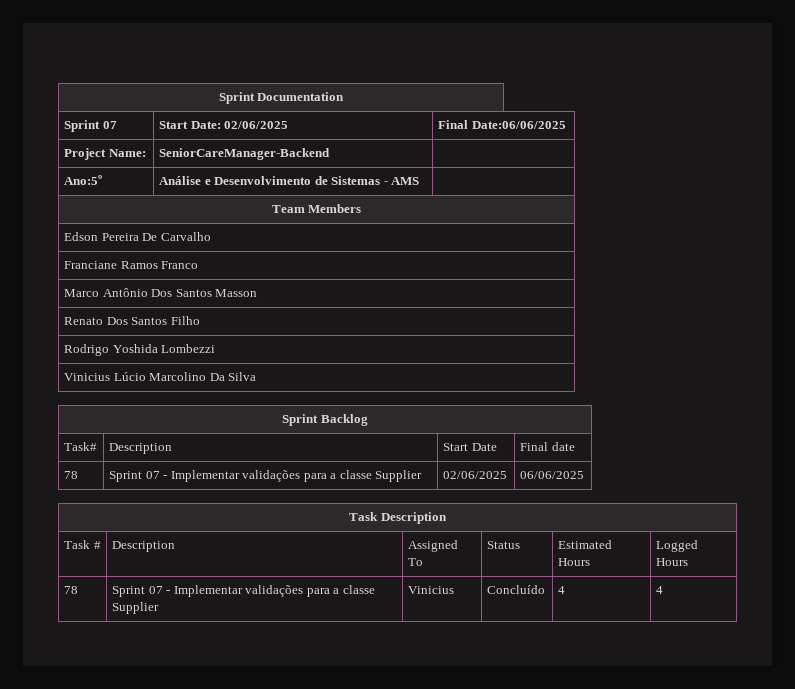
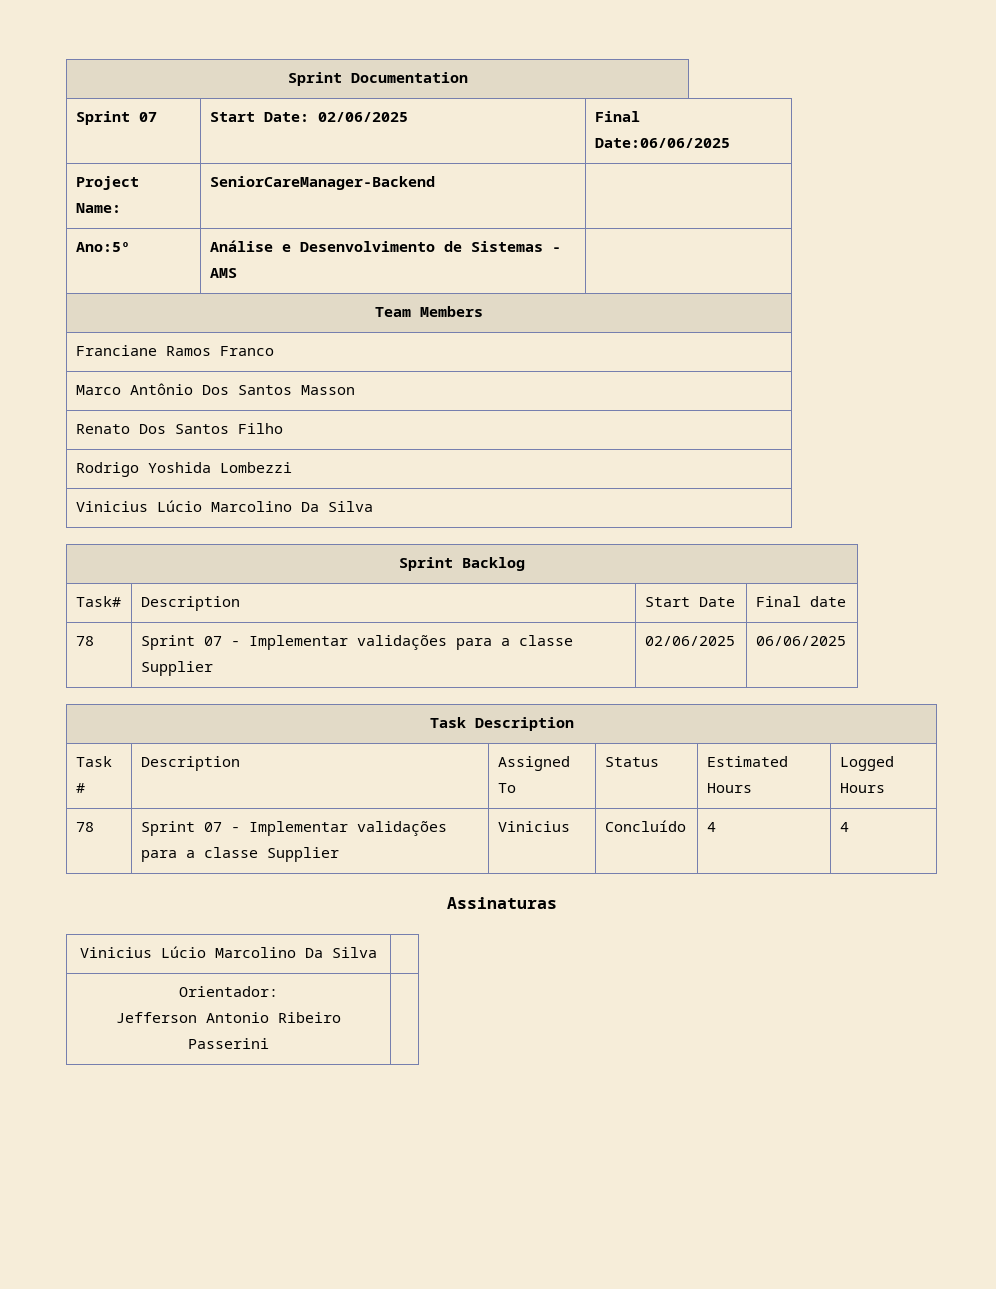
- Edson Pereira De Carvalho
+ Assinaturas
+ Vinicius Lúcio Marcolino Da Silva |
+ Orientador:
+ Jefferson Antonio Ribeiro Passerini |

